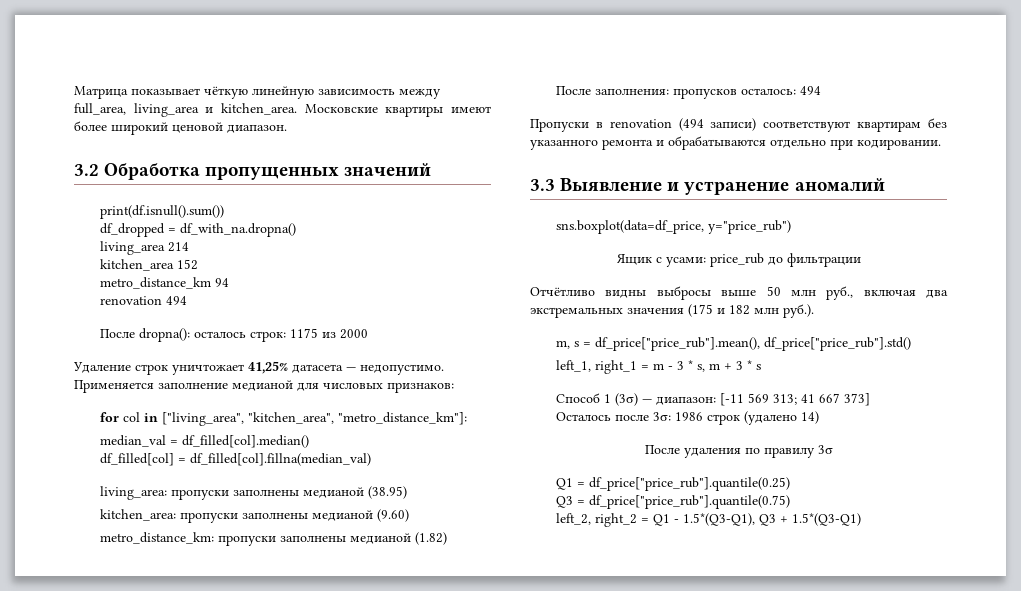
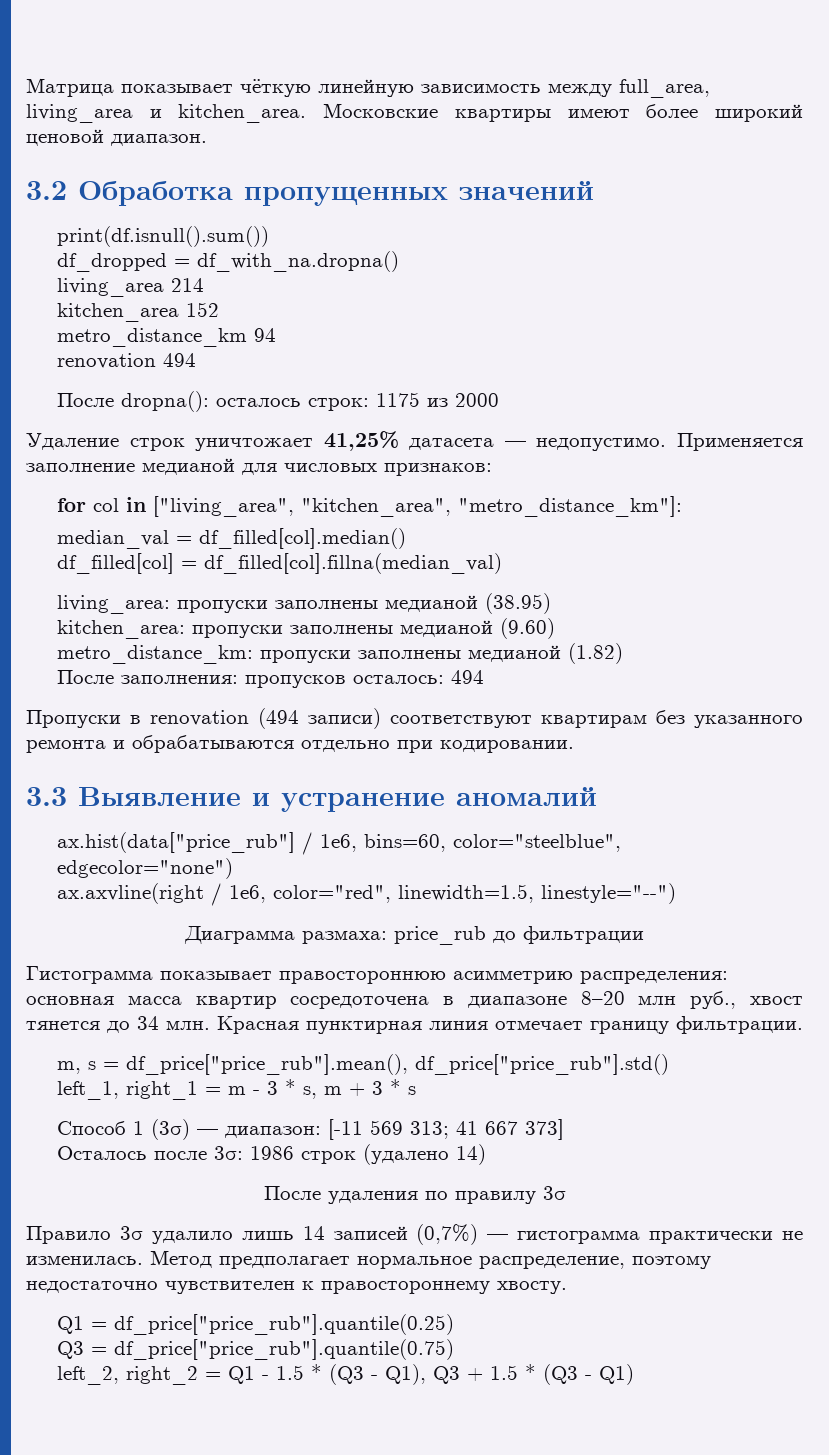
- sns.boxplot(data=df_price, y="price_rub")
- Ящик с усами: price_rub до фильтрации
- Отчётливо видны выбросы выше 50 млн руб., включая два экстремальных значения (175 и 182 млн руб.).
+ ax.hist(data["price_rub"] / 1e6, bins=60, color="steelblue", edgecolor="none")
+ ax.axvline(right / 1e6, color="red", linewidth=1.5, linestyle="--")
+ Диаграмма размаха: price_rub до фильтрации
+ Гистограмма показывает правостороннюю асимметрию распределения: основная масса квартир сосредоточена в диапазоне 8–20 млн руб., хвост тянется до 34 млн. Красная пунктирная линия отмечает границу фильтрации.
+ Правило 3σ удалило лишь 14 записей (0,7%) — гистограмма практически не изменилась. Метод предполагает нормальное распределение, поэтому недостаточно чувствителен к правостороннему хвосту.
- left_2, right_2 = Q1 - 1.5*(Q3-Q1), Q3 + 1.5*(Q3-Q1)
+ left_2, right_2 = Q1 - 1.5 * (Q3 - Q1), Q3 + 1.5 * (Q3 - Q1)

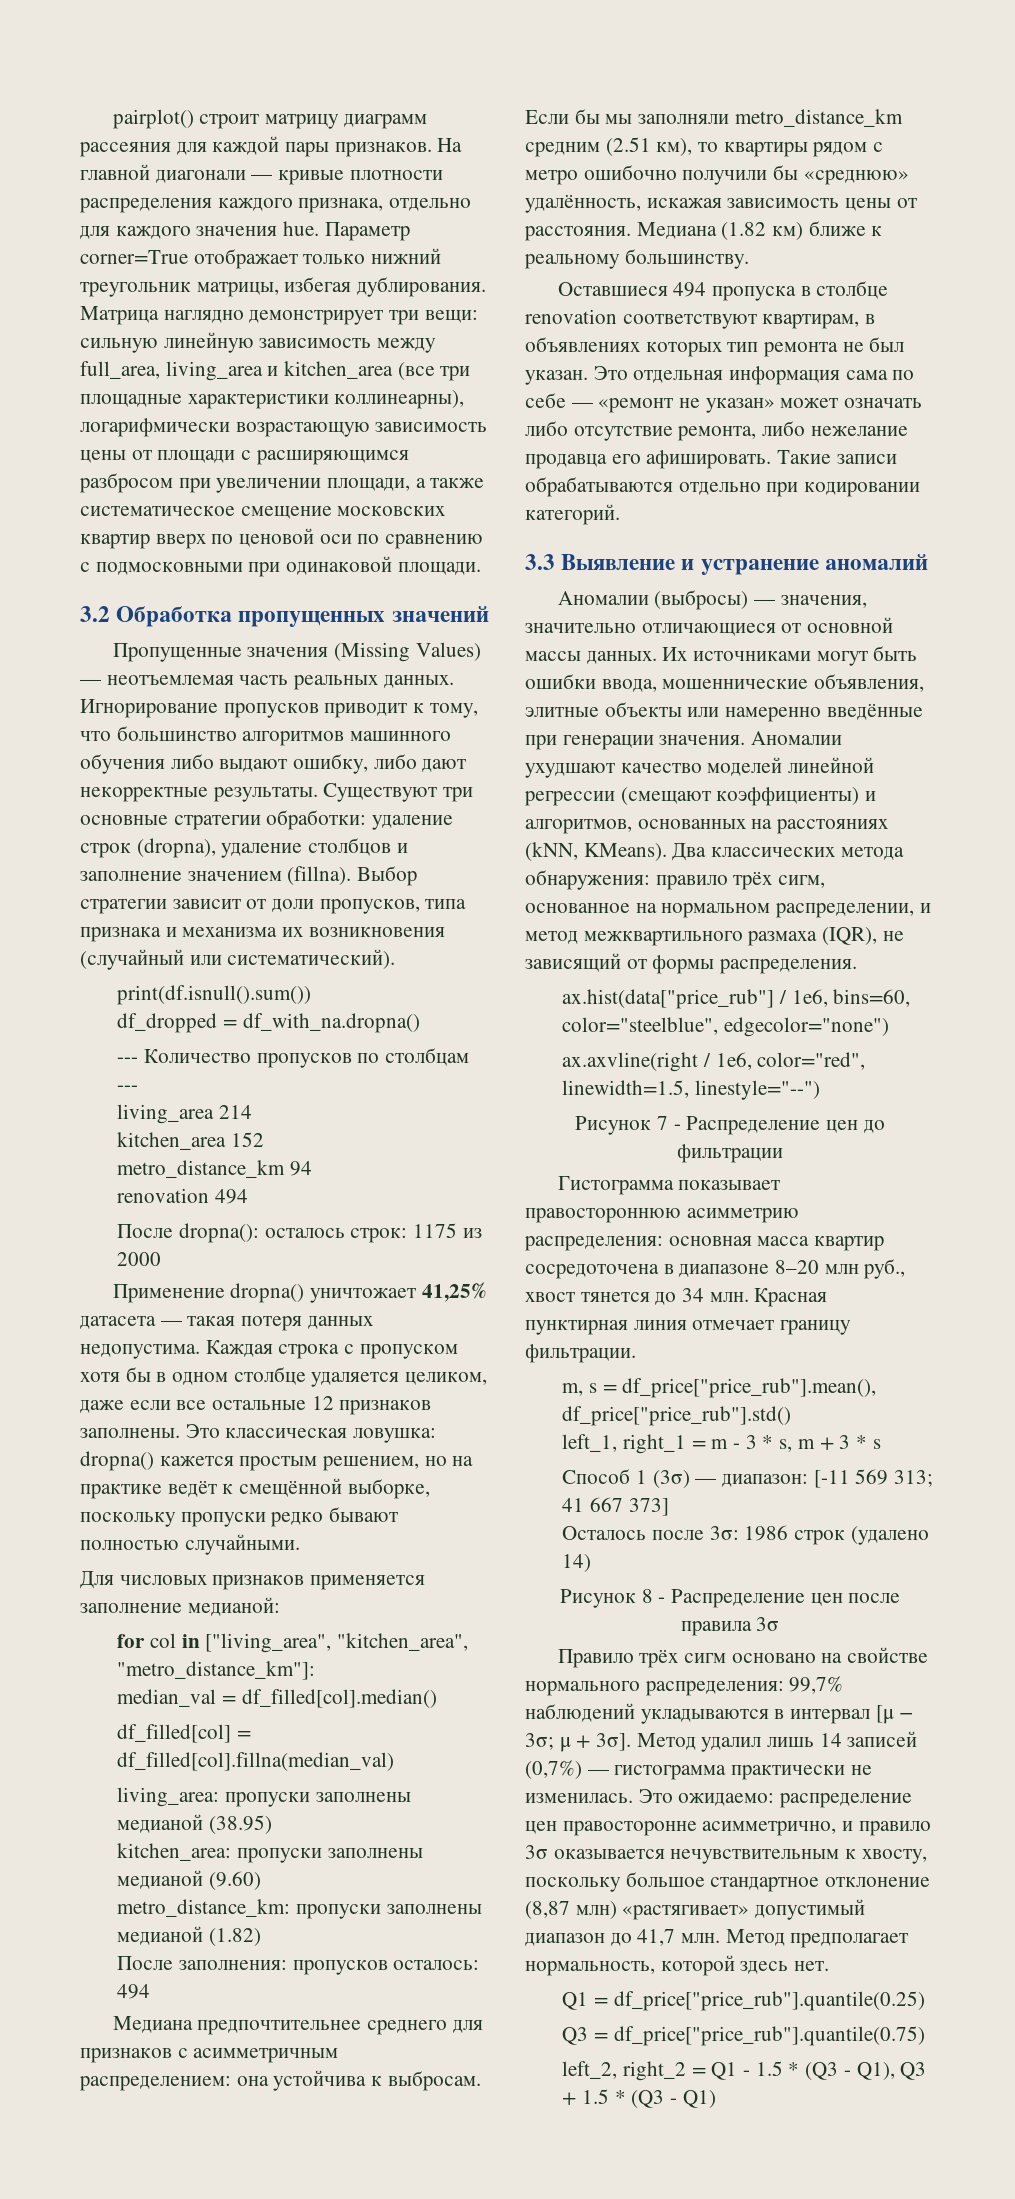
- Матрица показывает чёткую линейную зависимость между full_area, living_area и kitchen_area. Московские квартиры имеют более широкий ценовой диапазон.
+ pairplot() строит матрицу диаграмм рассеяния для каждой пары признаков. На главной диагонали — кривые плотности распределения каждого признака, отдельно для каждого значения hue. Параметр corner=True отображает только нижний треугольник матрицы, избегая дублирования. Матрица наглядно демонстрирует три вещи: сильную линейную зависимость между full_area, living_area и kitchen_area (все три площадные характеристики коллинеарны), логарифмически возрастающую зависимость цены от площади с расширяющимся разбросом при увеличении площади, а также систематическое смещение московских квартир вверх по ценовой оси по сравнению с подмосковными при одинаковой площади.
  3.2 Обработка пропущенных значений
+ Пропущенные значения (Missing Values) — неотъемлемая часть реальных данных. Игнорирование пропусков приводит к тому, что большинство алгоритмов машинного обучения либо выдают ошибку, либо дают некорректные результаты. Существуют три основные стратегии обработки: удаление строк (dropna), удаление столбцов и заполнение значением (fillna). Выбор стратегии зависит от доли пропусков, типа признака и механизма их возникновения (случайный или систематический).
  print(df.isnull().sum())
  df_dropped = df_with_na.dropna()
+ --- Количество пропусков по столбцам ---
- Удаление строк уничтожает 41,25% датасета — недопустимо. Применяется заполнение медианой для числовых признаков:
+ Применение dropna() уничтожает 41,25% датасета — такая потеря данных недопустима. Каждая строка с пропуском хотя бы в одном столбце удаляется целиком, даже если все остальные 12 признаков заполнены. Это классическая ловушка: dropna() кажется простым решением, но на практике ведёт к смещённой выборке, поскольку пропуски редко бывают полностью случайными.
+ Для числовых признаков применяется заполнение медианой:
- Пропуски в renovation (494 записи) соответствуют квартирам без указанного ремонта и обрабатываются отдельно при кодировании.
+ Медиана предпочтительнее среднего для признаков с асимметричным распределением: она устойчива к выбросам. Если бы мы заполняли metro_distance_km средним (2.51 км), то квартиры рядом с метро ошибочно получили бы «среднюю» удалённость, искажая зависимость цены от расстояния. Медиана (1.82 км) ближе к реальному большинству.
+ Оставшиеся 494 пропуска в столбце renovation соответствуют квартирам, в объявлениях которых тип ремонта не был указан. Это отдельная информация сама по себе — «ремонт не указан» может означать либо отсутствие ремонта, либо нежелание продавца его афишировать. Такие записи обрабатываются отдельно при кодировании категорий.
+ Аномалии (выбросы) — значения, значительно отличающиеся от основной массы данных. Их источниками могут быть ошибки ввода, мошеннические объявления, элитные объекты или намеренно введённые при генерации значения. Аномалии ухудшают качество моделей линейной регрессии (смещают коэффициенты) и алгоритмов, основанных на расстояниях (kNN, KMeans). Два классических метода обнаружения: правило трёх сигм, основанное на нормальном распределении, и метод межквартильного размаха (IQR), не зависящий от формы распределения.
- Диаграмма размаха: price_rub до фильтрации
+ Рисунок 7 - Распределение цен до фильтрации
- После удаления по правилу 3σ
- Правило 3σ удалило лишь 14 записей (0,7%) — гистограмма практически не изменилась.
+ Рисунок 8 - Распределение цен после правила 3σ
+ Правило трёх сигм основано на свойстве нормального распределения: 99,7% наблюдений укладываются в интервал [μ − 3σ; μ + 3σ]. Метод удалил лишь 14 записей (0,7%) — гистограмма практически не изменилась.
- Метод предполагает нормальное распределение, поэтому недостаточно чувствителен к правостороннему хвосту.
+ Это ожидаемо: распределение цен правосторонне асимметрично, и правило 3σ оказывается нечувствительным к хвосту, поскольку большое стандартное отклонение (8,87 млн) «растягивает» допустимый диапазон до 41,7 млн. Метод предполагает нормальность, которой здесь нет.

